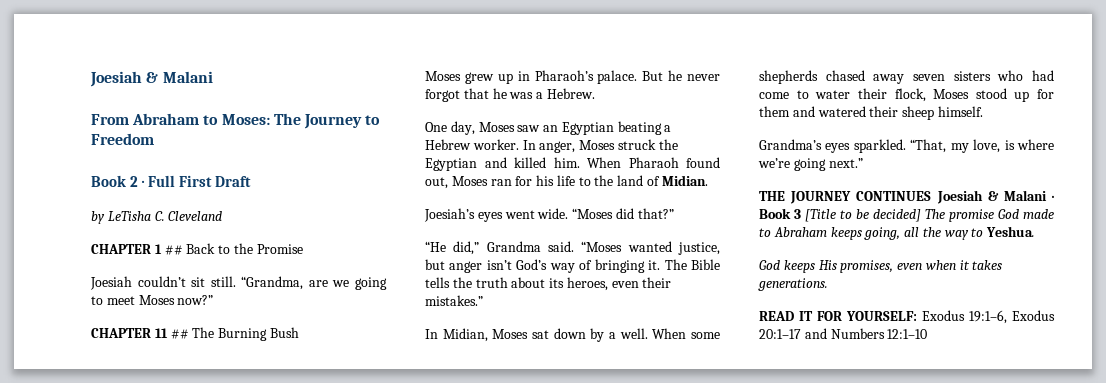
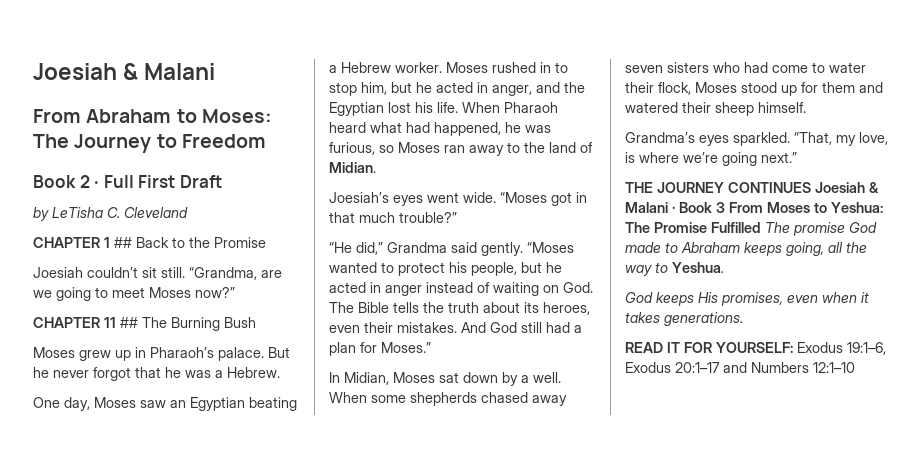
- In anger, Moses struck the Egyptian and killed him. When Pharaoh found out, Moses ran for his life to the land of Midian.
+ Moses rushed in to stop him, but he acted in anger, and the Egyptian lost his life. When Pharaoh heard what had happened, he was furious, so Moses ran away to the land of Midian.
- “Moses did that?”
- “He did,” Grandma said. “Moses wanted justice, but anger isn’t God’s way of bringing it. The Bible tells the truth about its heroes, even their mistakes.”
+ “Moses got in that much trouble?”
+ “He did,” Grandma said gently. “Moses wanted to protect his people, but he acted in anger instead of waiting on God. The Bible tells the truth about its heroes, even their mistakes. And God still had a plan for Moses.”
- THE JOURNEY CONTINUES Joesiah & Malani · Book 3 [Title to be decided] The promise God made to Abraham keeps going, all the way to Yeshua.
+ THE JOURNEY CONTINUES Joesiah & Malani · Book 3 From Moses to Yeshua: The Promise Fulfilled The promise God made to Abraham keeps going, all the way to Yeshua.

